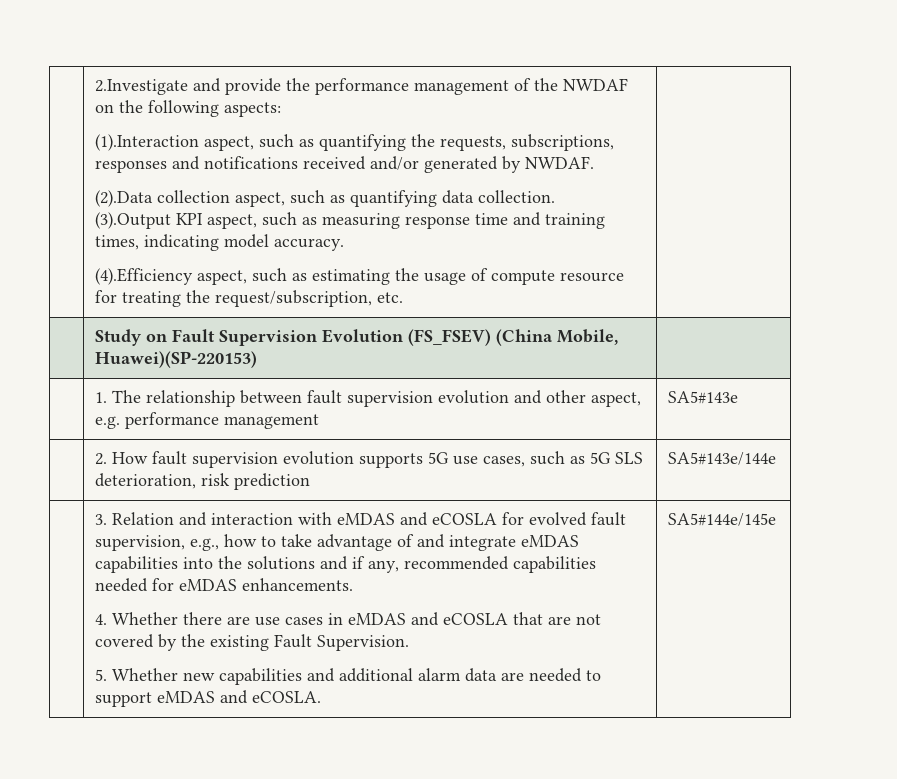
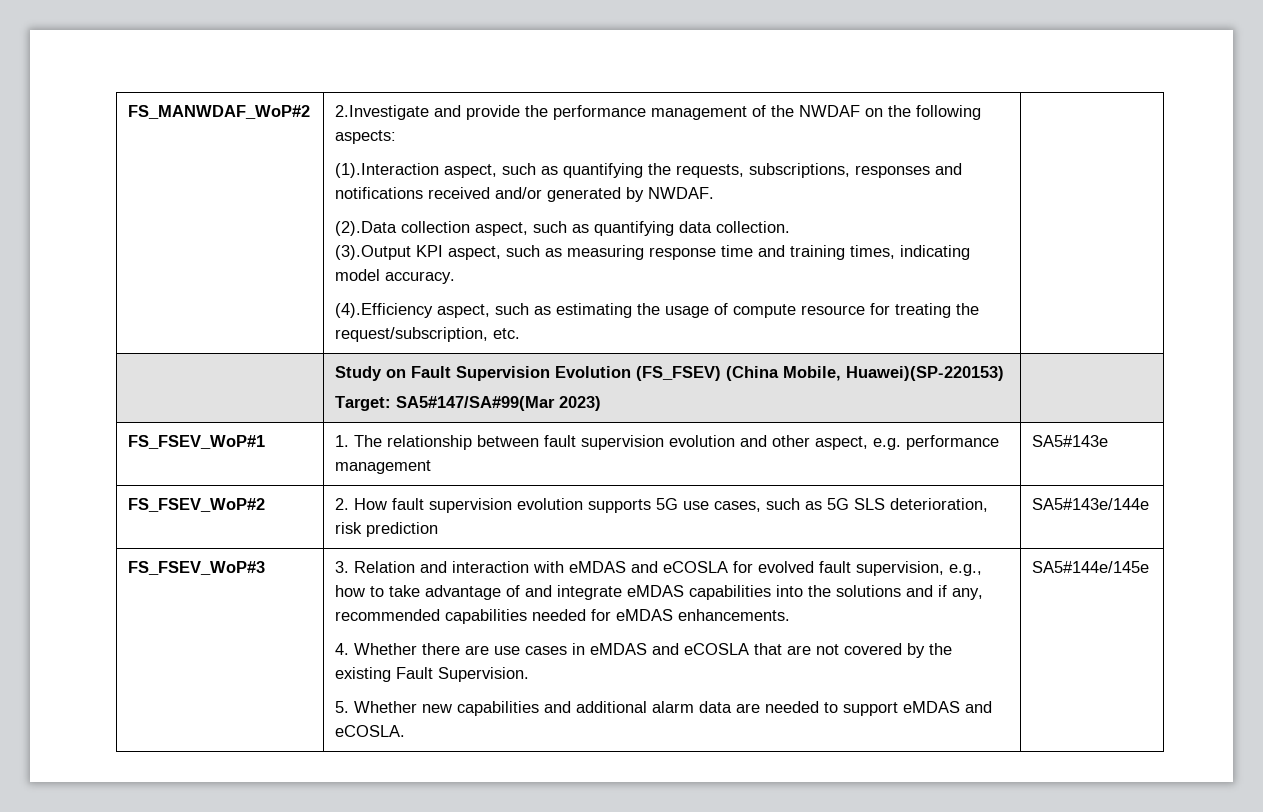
+ FS_MANWDAF_WoP#2
- | Study on Fault Supervision Evolution (FS_FSEV) (China Mobile, Huawei)(SP-220153) |
- | 1. The relationship between fault supervision evolution and other aspect, e.g. performance management | SA5#143e
+ | Study on Fault Supervision Evolution (FS_FSEV) (China Mobile, Huawei)(SP-220153)
+ Target: SA5#147/SA#99(Mar 2023) |
+ FS_FSEV_WoP#1 | 1. The relationship between fault supervision evolution and other aspect, e.g. performance management | SA5#143e
- | 2. How fault supervision evolution supports 5G use cases, such as 5G SLS deterioration, risk prediction | SA5#143e/144e
+ FS_FSEV_WoP#2 | 2. How fault supervision evolution supports 5G use cases, such as 5G SLS deterioration, risk prediction | SA5#143e/144e
+ FS_FSEV_WoP#3

